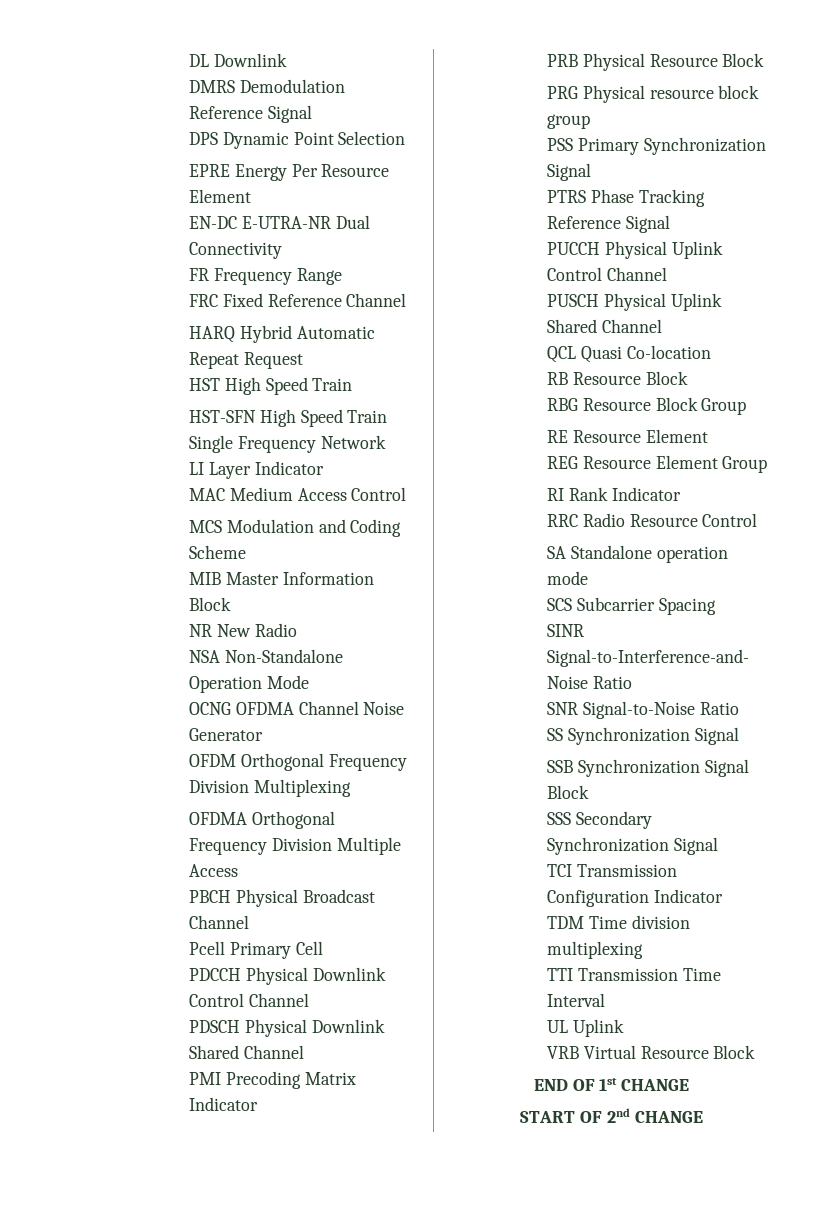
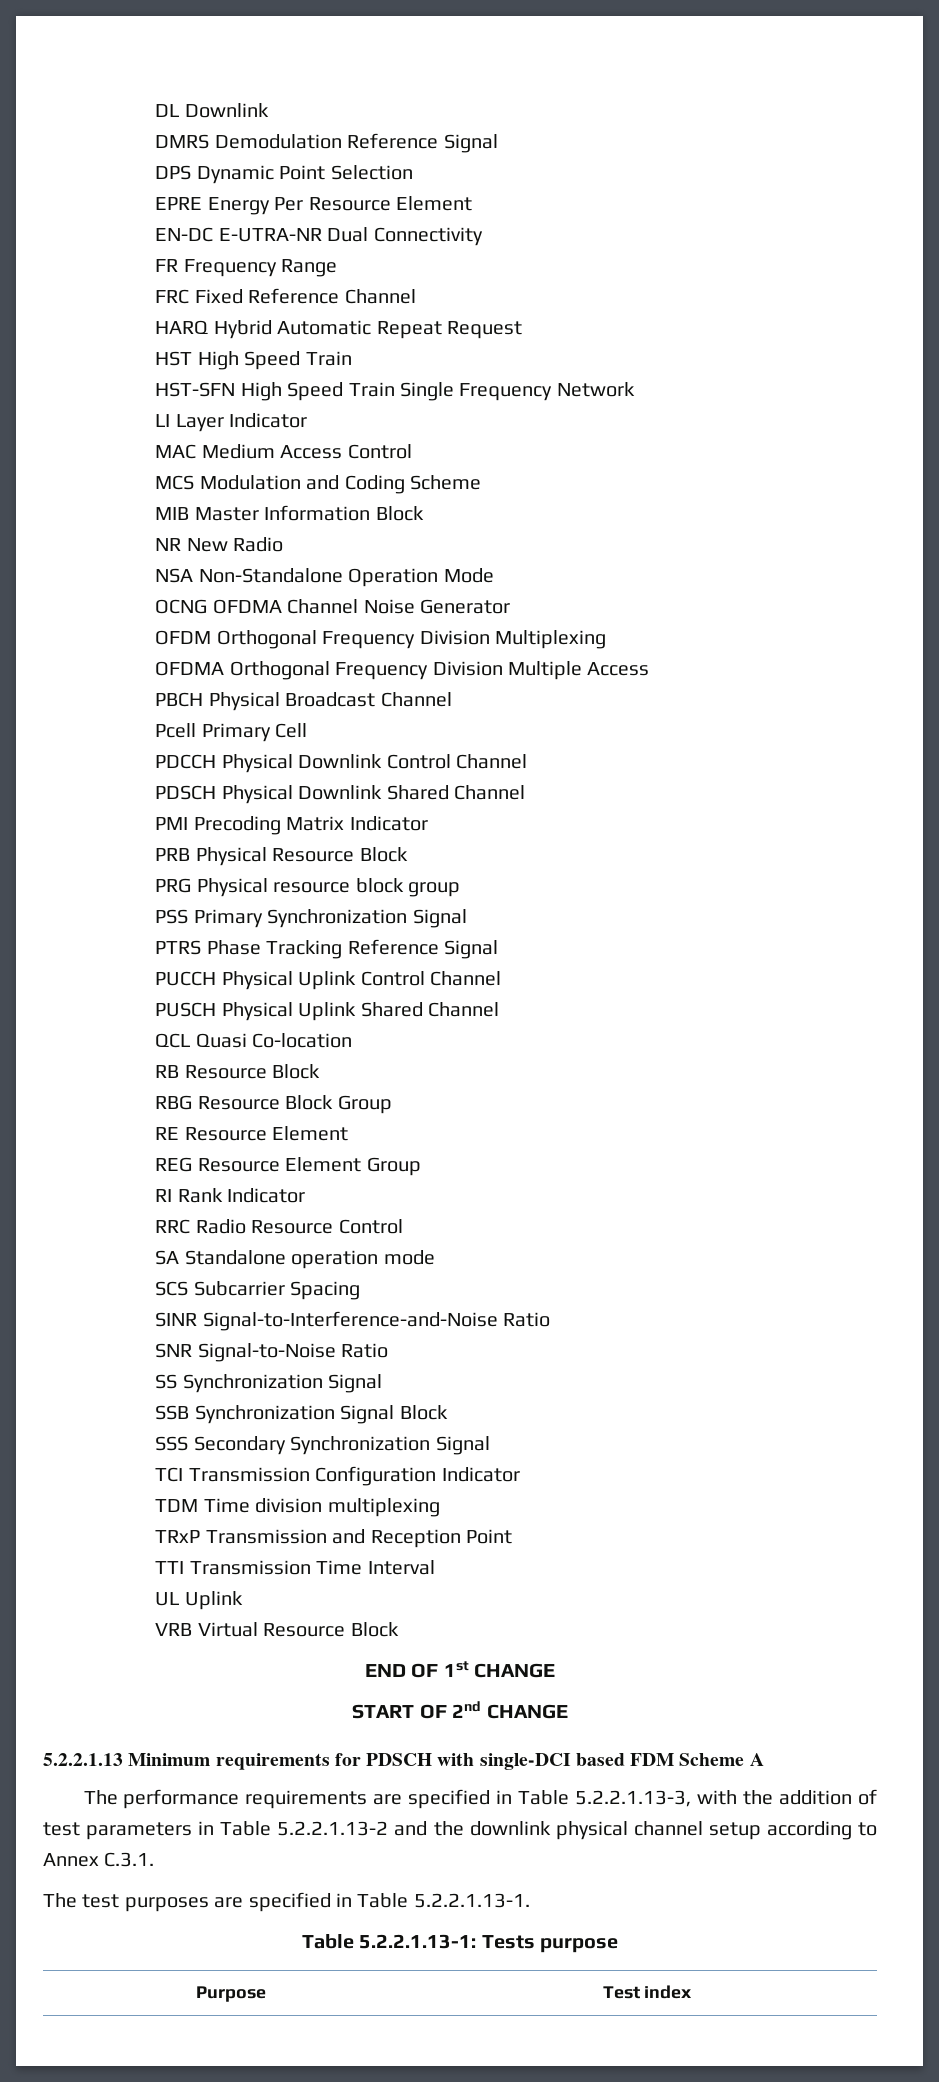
+ TRxP Transmission and Reception Point
+ 5.2.2.1.13 Minimum requirements for PDSCH with single-DCI based FDM Scheme A
+ The performance requirements are specified in Table 5.2.2.1.13-3, with the addition of test parameters in Table 5.2.2.1.13-2 and the downlink physical channel setup according to Annex C.3.1.
+ The test purposes are specified in Table 5.2.2.1.13-1.
+ Table 5.2.2.1.13-1: Tests purpose
+ Purpose | Test index

